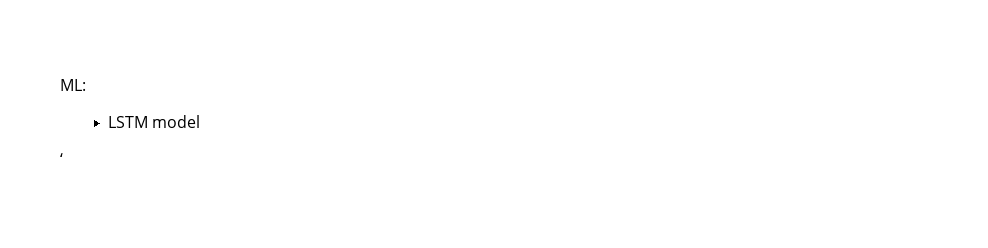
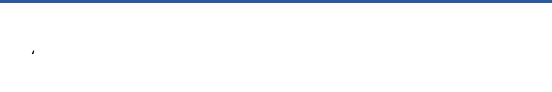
- ML:
- LSTM model

